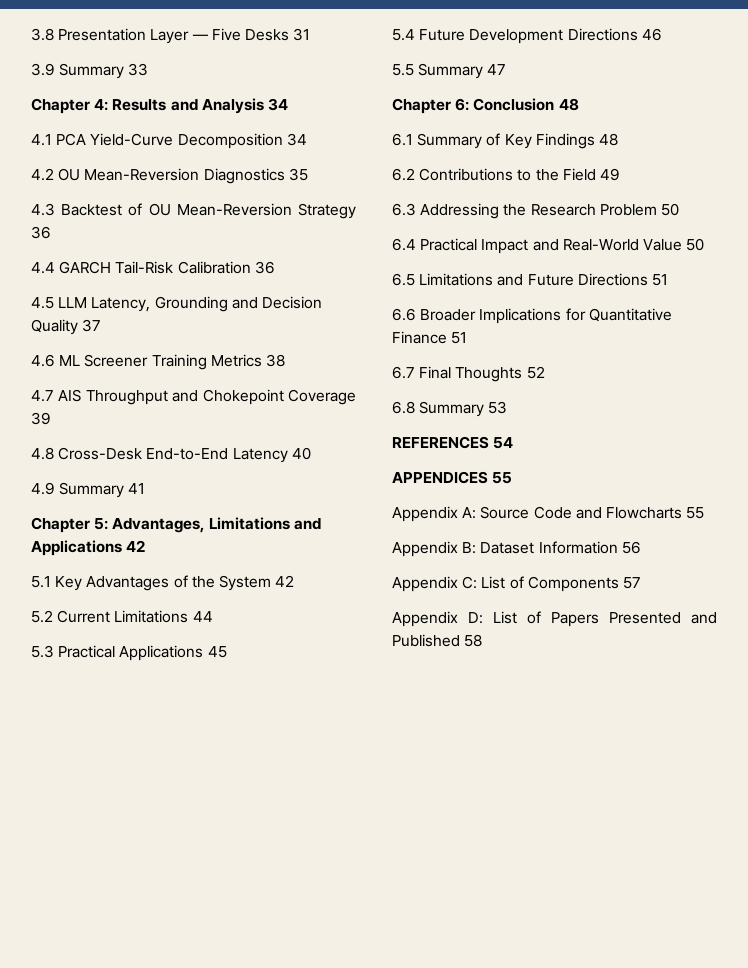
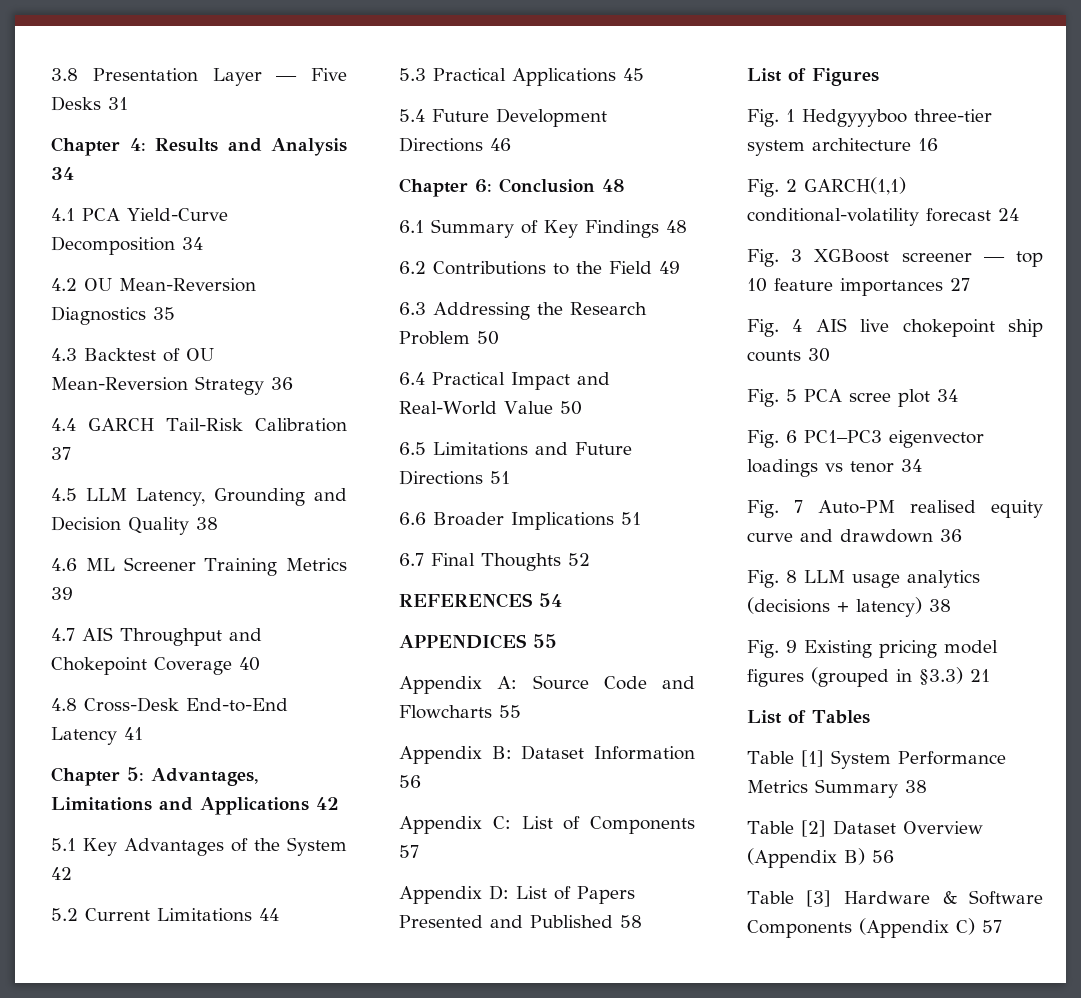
- 3.9 Summary 33
- 4.4 GARCH Tail-Risk Calibration 36
+ 4.4 GARCH Tail-Risk Calibration 37
- 4.5 LLM Latency, Grounding and Decision Quality 37
+ 4.5 LLM Latency, Grounding and Decision Quality 38
- 4.6 ML Screener Training Metrics 38
+ 4.6 ML Screener Training Metrics 39
- 4.7 AIS Throughput and Chokepoint Coverage 39
+ 4.7 AIS Throughput and Chokepoint Coverage 40
- 4.8 Cross-Desk End-to-End Latency 40
- 4.9 Summary 41
+ 4.8 Cross-Desk End-to-End Latency 41
- 5.5 Summary 47
- 6.6 Broader Implications for Quantitative Finance 51
+ 6.6 Broader Implications 51
- 6.8 Summary 53
+ List of Figures
+ Fig. 1 Hedgyyyboo three-tier system architecture 16
+ Fig. 2 GARCH(1,1) conditional-volatility forecast 24
+ Fig. 3 XGBoost screener — top 10 feature importances 27
+ Fig. 4 AIS live chokepoint ship counts 30
+ Fig. 5 PCA scree plot 34
+ Fig. 6 PC1–PC3 eigenvector loadings vs tenor 34
+ Fig. 7 Auto-PM realised equity curve and drawdown 36
+ Fig. 8 LLM usage analytics (decisions + latency) 38
+ Fig. 9 Existing pricing model figures (grouped in §3.3) 21
+ List of Tables
+ Table [1] System Performance Metrics Summary 38
+ Table [2] Dataset Overview (Appendix B) 56
+ Table [3] Hardware & Software Components (Appendix C) 57

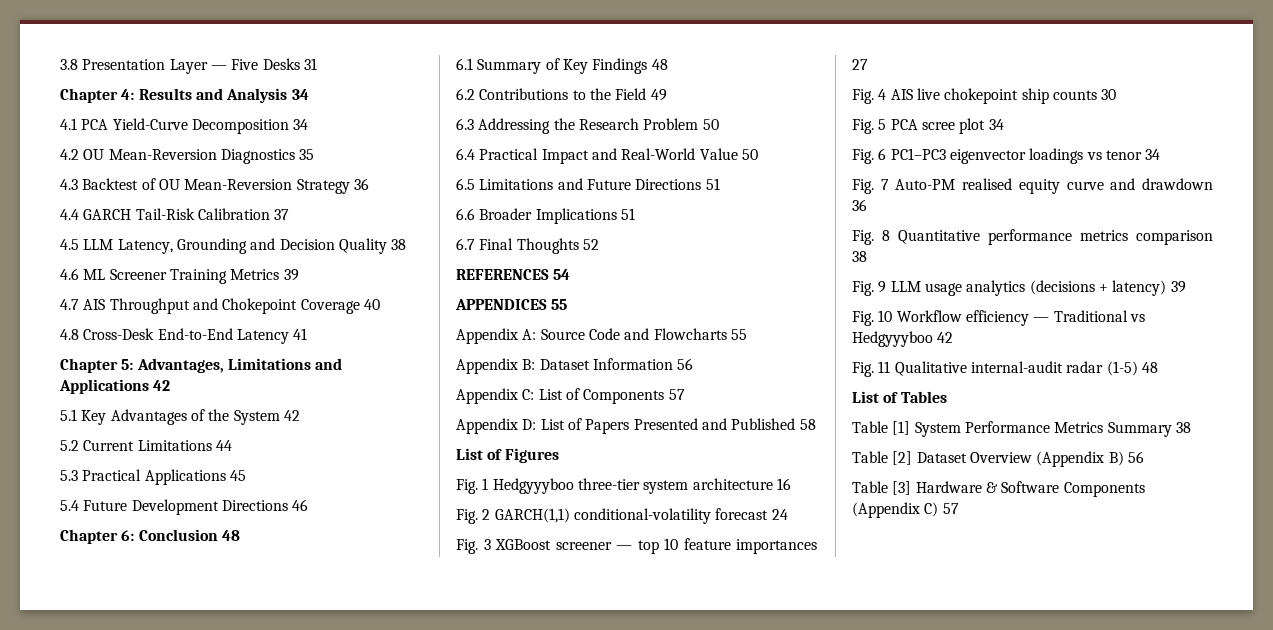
- Fig. 8 LLM usage analytics (decisions + latency) 38
- Fig. 9 Existing pricing model figures (grouped in §3.3) 21
+ Fig. 8 Quantitative performance metrics comparison 38
+ Fig. 9 LLM usage analytics (decisions + latency) 39
+ Fig. 10 Workflow efficiency — Traditional vs Hedgyyyboo 42
+ Fig. 11 Qualitative internal-audit radar (1-5) 48

